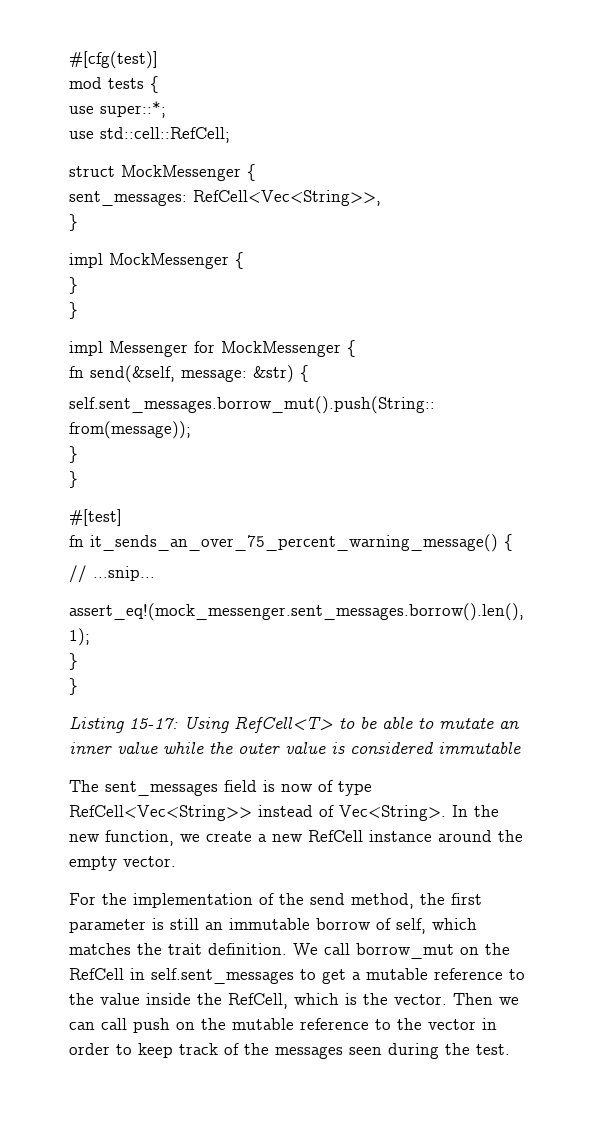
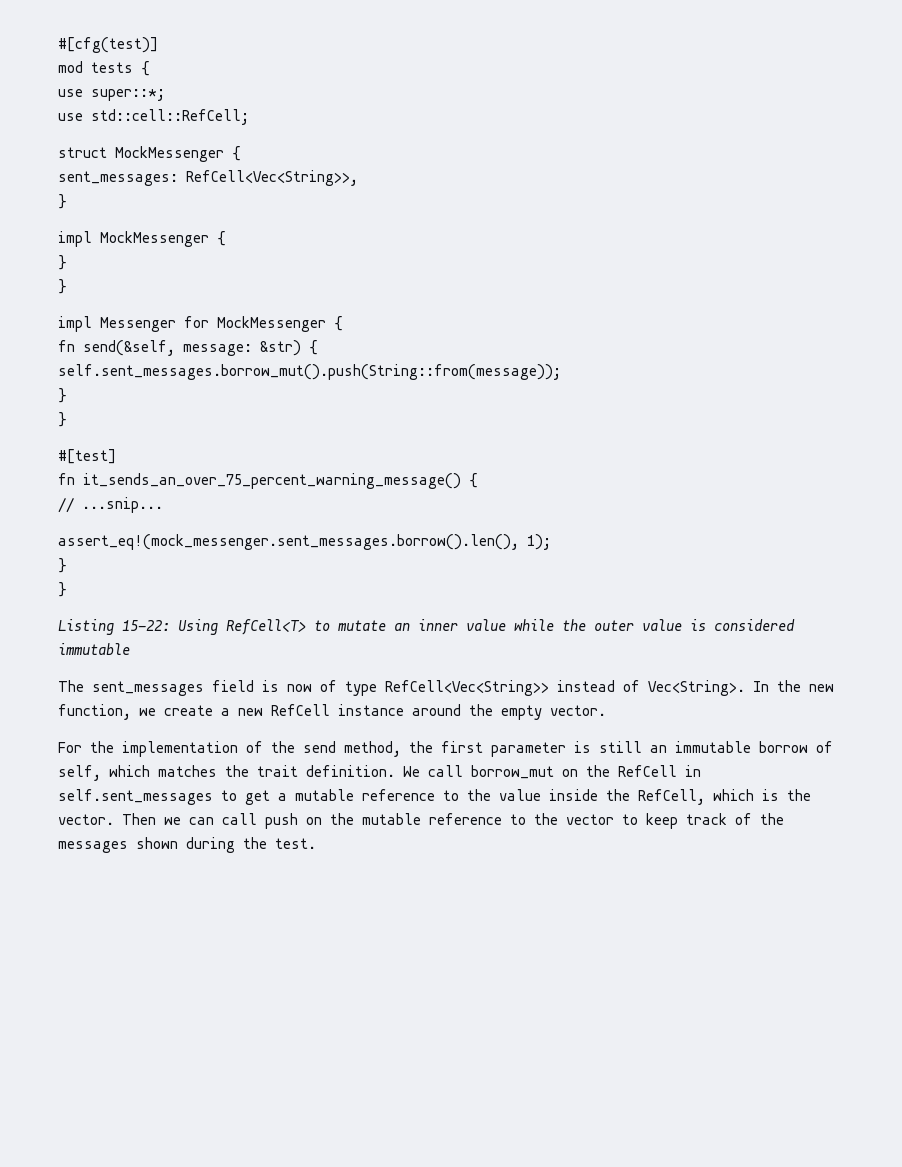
- Listing 15-17: Using RefCell<T> to be able to mutate an inner value while the outer value is considered immutable
+ Listing 15-22: Using RefCell<T> to mutate an inner value while the outer value is considered immutable
- Then we can call push on the mutable reference to the vector in order to keep track of the messages seen during the test.
+ Then we can call push on the mutable reference to the vector to keep track of the messages shown during the test.

